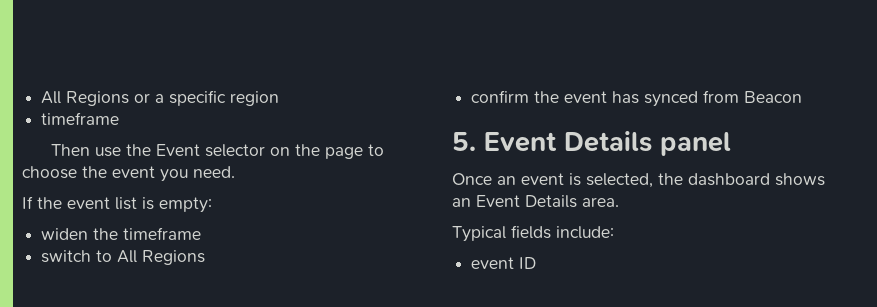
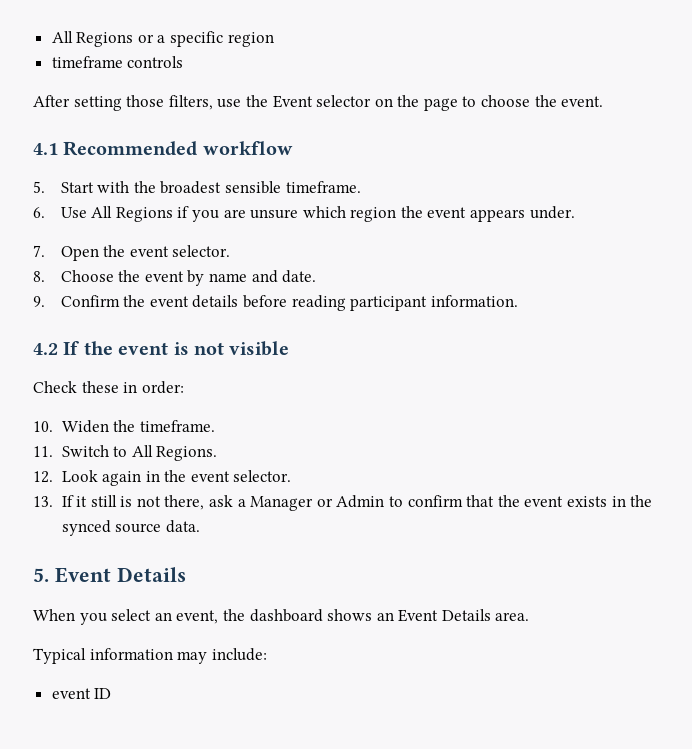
  All Regions or a specific region
- timeframe
- Then use the Event selector on the page to choose the event you need.
- If the event list is empty:
- widen the timeframe
- switch to All Regions
- confirm the event has synced from Beacon
- 5. Event Details panel
- Once an event is selected, the dashboard shows an Event Details area.
+ timeframe controls
+ After setting those filters, use the Event selector on the page to choose the event.
+ 4.1 Recommended workflow
+ 5. Start with the broadest sensible timeframe.
+ 6. Use All Regions if you are unsure which region the event appears under.
+ 7. Open the event selector.
+ 8. Choose the event by name and date.
+ 9. Confirm the event details before reading participant information.
+ 4.2 If the event is not visible
+ Check these in order:
+ 10. Widen the timeframe.
+ 11. Switch to All Regions.
+ 12. Look again in the event selector.
+ 13. If it still is not there, ask a Manager or Admin to confirm that the event exists in the synced source data.
+ 5. Event Details
+ When you select an event, the dashboard shows an Event Details area.
- Typical fields include:
+ Typical information may include:

